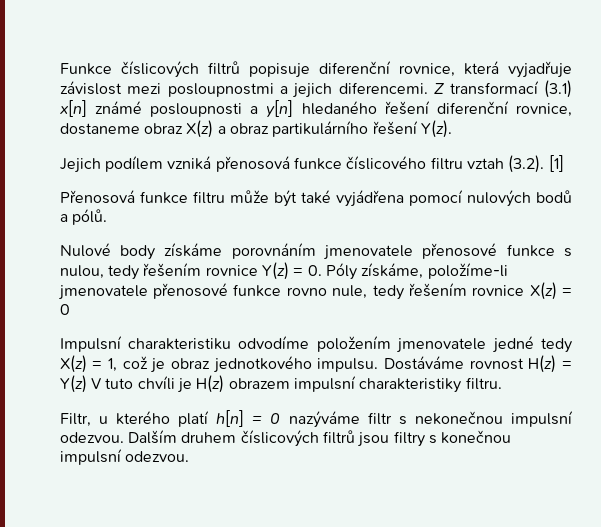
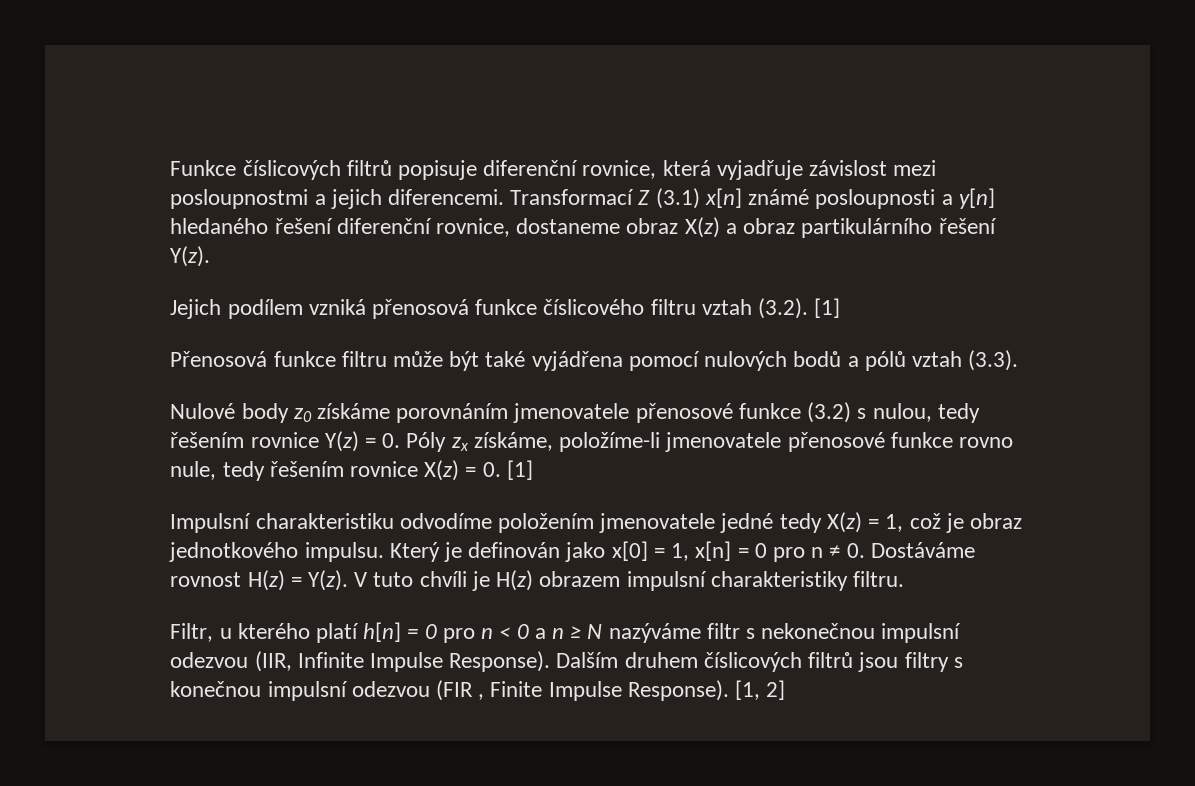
- Z transformací (3.1) x[n] známé posloupnosti a y[n] hledaného řešení diferenční rovnice, dostaneme obraz X(z) a obraz partikulárního řešení Y(z).
+ Transformací Z (3.1) x[n] známé posloupnosti a y[n] hledaného řešení diferenční rovnice, dostaneme obraz X(z) a obraz partikulárního řešení Y(z).
- Přenosová funkce filtru může být také vyjádřena pomocí nulových bodů a pólů.
+ Přenosová funkce filtru může být také vyjádřena pomocí nulových bodů a pólů vztah (3.3).
- Nulové body získáme porovnáním jmenovatele přenosové funkce s nulou, tedy řešením rovnice Y(z) = 0. Póly získáme, položíme-li jmenovatele přenosové funkce rovno nule, tedy řešením rovnice X(z) = 0
+ Nulové body z0 získáme porovnáním jmenovatele přenosové funkce (3.2) s nulou, tedy řešením rovnice Y(z) = 0. Póly zx získáme, položíme-li jmenovatele přenosové funkce rovno nule, tedy řešením rovnice X(z) = 0. [1]
- Dostáváme rovnost H(z) = Y(z) V tuto chvíli je H(z) obrazem impulsní charakteristiky filtru.
+ Který je definován jako x[0] = 1, x[n] = 0 pro n ≠ 0. Dostáváme rovnost H(z) = Y(z). V tuto chvíli je H(z) obrazem impulsní charakteristiky filtru.
- Filtr, u kterého platí h[n] = 0 nazýváme filtr s nekonečnou impulsní odezvou.
+ Filtr, u kterého platí h[n] = 0 pro n < 0 a n ≥ N nazýváme filtr s nekonečnou impulsní odezvou (IIR, Infinite Impulse Response).
- Dalším druhem číslicových filtrů jsou filtry s konečnou impulsní odezvou.
+ Dalším druhem číslicových filtrů jsou filtry s konečnou impulsní odezvou (FIR , Finite Impulse Response). [1, 2]

